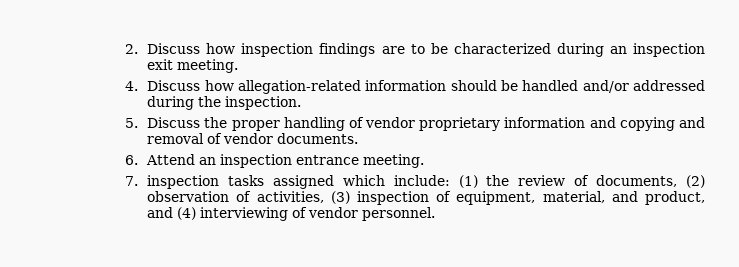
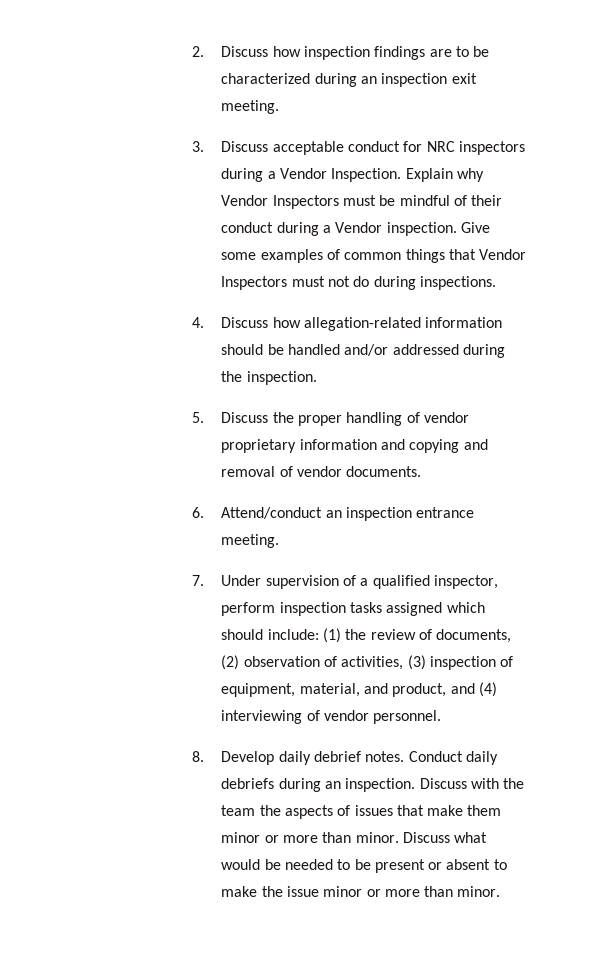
+ 3. Discuss acceptable conduct for NRC inspectors during a Vendor Inspection. Explain why Vendor Inspectors must be mindful of their conduct during a Vendor inspection. Give some examples of common things that Vendor Inspectors must not do during inspections.
- 6. Attend an inspection entrance meeting.
+ 6. Attend/conduct an inspection entrance meeting.
- 7. inspection tasks assigned which include: (1) the review of documents, (2) observation of activities, (3) inspection of equipment, material, and product, and (4) interviewing of vendor personnel.
+ 7. Under supervision of a qualified inspector, perform inspection tasks assigned which should include: (1) the review of documents, (2) observation of activities, (3) inspection of equipment, material, and product, and (4) interviewing of vendor personnel.
+ 8. Develop daily debrief notes. Conduct daily debriefs during an inspection. Discuss with the team the aspects of issues that make them minor or more than minor. Discuss what would be needed to be present or absent to make the issue minor or more than minor.

